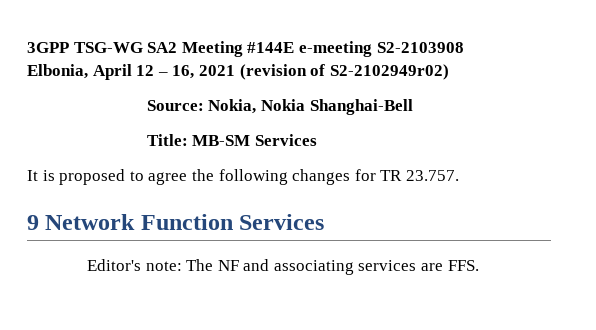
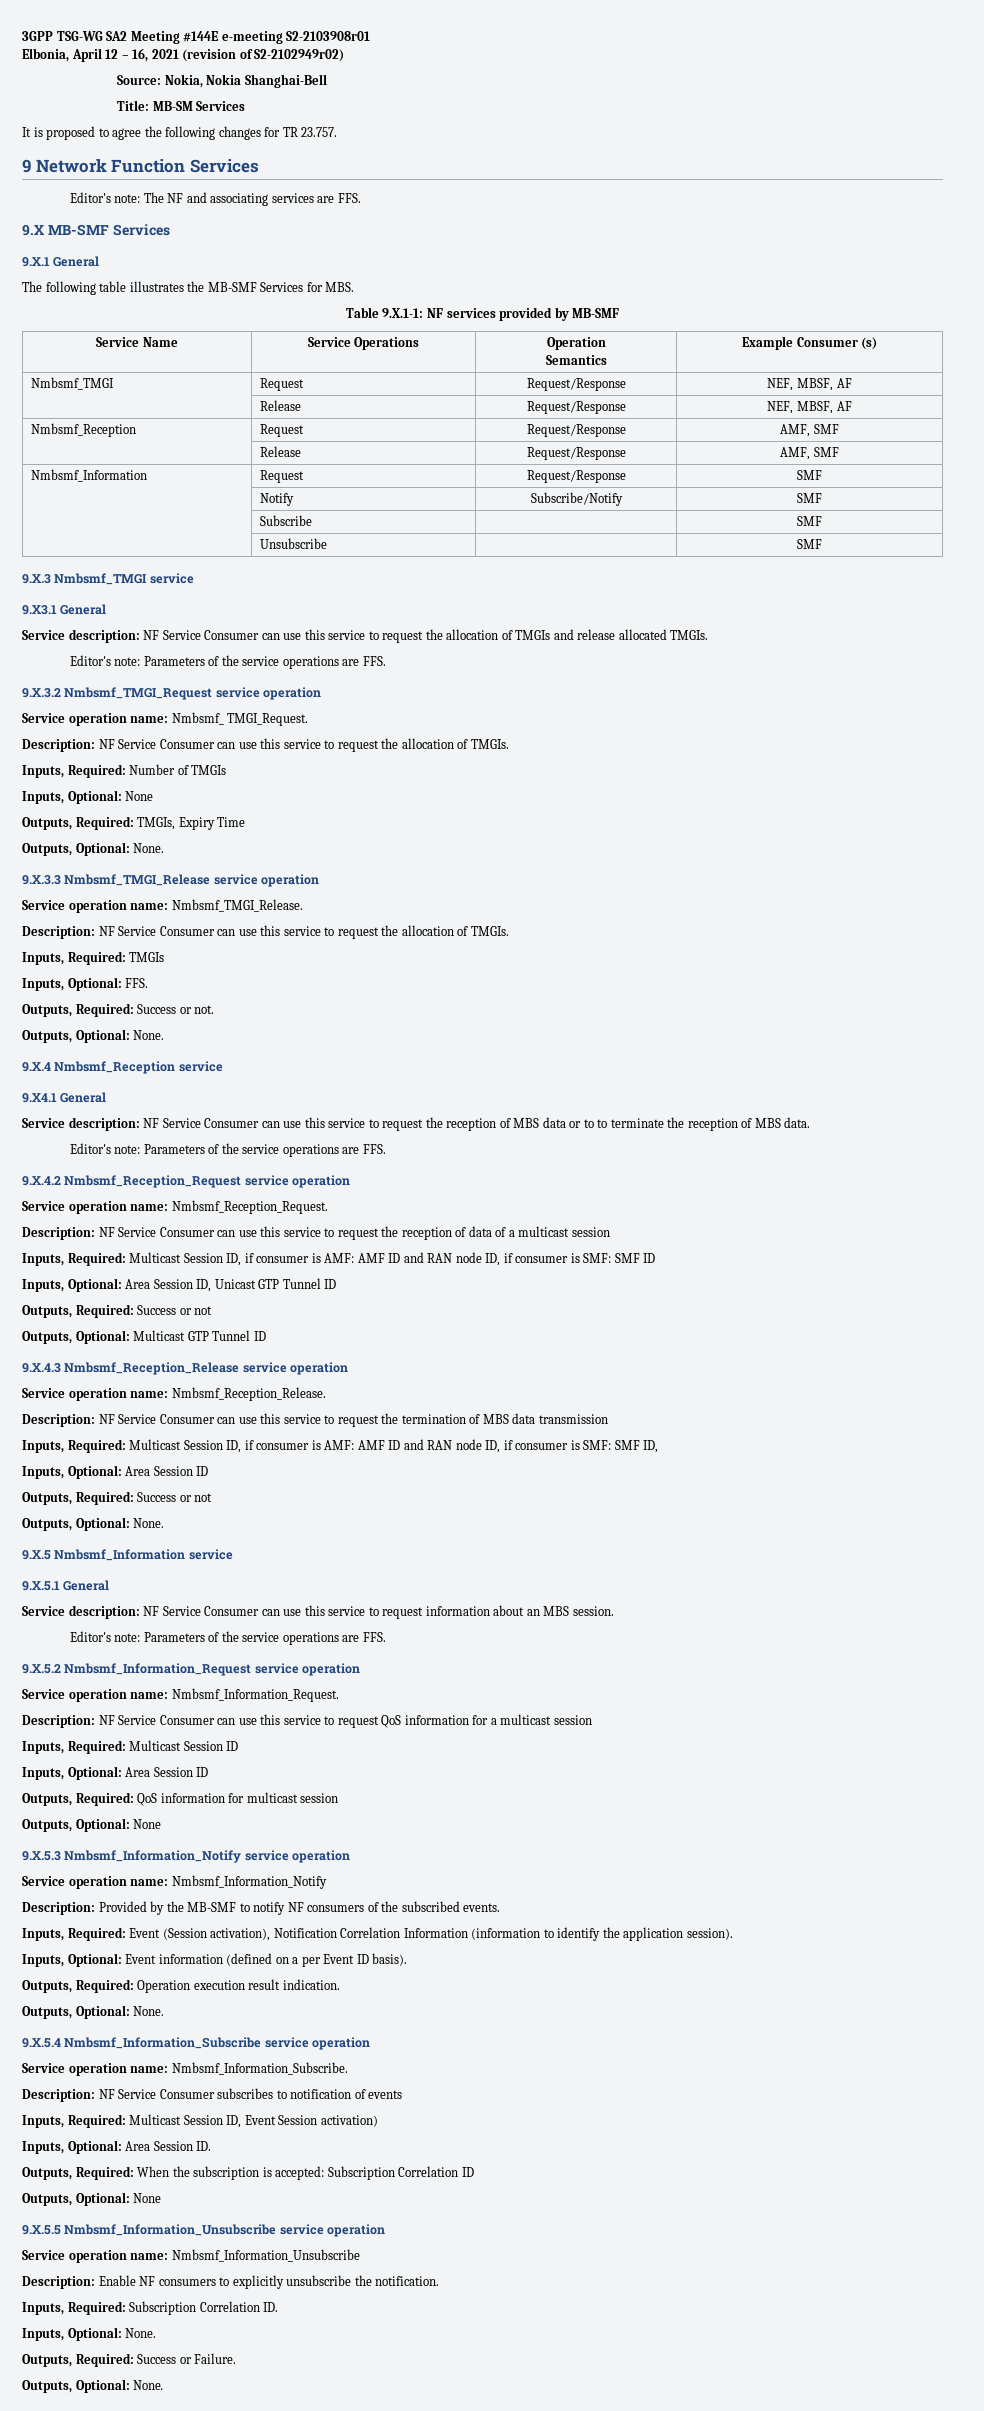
- 3GPP TSG-WG SA2 Meeting #144E e-meeting S2-2103908
+ 3GPP TSG-WG SA2 Meeting #144E e-meeting S2-2103908r01
+ 9.X MB-SMF Services
+ 9.X.1 General
+ The following table illustrates the MB-SMF Services for MBS.
+ Table 9.X.1-1: NF services provided by MB-SMF
+ Service Name | Service Operations | Operation
+ Semantics | Example Consumer (s)
+ Nmbsmf_TMGI | Request | Request/Response | NEF, MBSF, AF
+ | Release | Request/Response | NEF, MBSF, AF
+ Nmbsmf_Reception | Request | Request/Response | AMF, SMF
+ | Release | Request/Response | AMF, SMF
+ Nmbsmf_Information | Request | Request/Response | SMF
+ | Notify | Subscribe/Notify | SMF
+ | Subscribe | | SMF
+ | Unsubscribe | | SMF
+ 9.X.3 Nmbsmf_TMGI service
+ 9.X3.1 General
+ Service description: NF Service Consumer can use this service to request the allocation of TMGIs and release allocated TMGIs.
+ Editor's note: Parameters of the service operations are FFS.
+ 9.X.3.2 Nmbsmf_TMGI_Request service operation
+ Service operation name: Nmbsmf_ TMGI_Request.
+ Description: NF Service Consumer can use this service to request the allocation of TMGIs.
+ Inputs, Required: Number of TMGIs
+ Inputs, Optional: None
+ Outputs, Required: TMGIs, Expiry Time
+ Outputs, Optional: None.
+ 9.X.3.3 Nmbsmf_TMGI_Release service operation
+ Service operation name: Nmbsmf_TMGI_Release.
+ Description: NF Service Consumer can use this service to request the allocation of TMGIs.
+ Inputs, Required: TMGIs
+ Inputs, Optional: FFS.
+ Outputs, Required: Success or not.
+ Outputs, Optional: None.
+ 9.X.4 Nmbsmf_Reception service
+ 9.X4.1 General
+ Service description: NF Service Consumer can use this service to request the reception of MBS data or to to terminate the reception of MBS data.
+ Editor's note: Parameters of the service operations are FFS.
+ 9.X.4.2 Nmbsmf_Reception_Request service operation
+ Service operation name: Nmbsmf_Reception_Request.
+ Description: NF Service Consumer can use this service to request the reception of data of a multicast session
+ Inputs, Required: Multicast Session ID, if consumer is AMF: AMF ID and RAN node ID, if consumer is SMF: SMF ID
+ Inputs, Optional: Area Session ID, Unicast GTP Tunnel ID
+ Outputs, Required: Success or not
+ Outputs, Optional: Multicast GTP Tunnel ID
+ 9.X.4.3 Nmbsmf_Reception_Release service operation
+ Service operation name: Nmbsmf_Reception_Release.
+ Description: NF Service Consumer can use this service to request the termination of MBS data transmission
+ Inputs, Required: Multicast Session ID, if consumer is AMF: AMF ID and RAN node ID, if consumer is SMF: SMF ID,
+ Inputs, Optional: Area Session ID
+ Outputs, Required: Success or not
+ Outputs, Optional: None.
+ 9.X.5 Nmbsmf_Information service
+ 9.X.5.1 General
+ Service description: NF Service Consumer can use this service to request information about an MBS session.
+ Editor's note: Parameters of the service operations are FFS.
+ 9.X.5.2 Nmbsmf_Information_Request service operation
+ Service operation name: Nmbsmf_Information_Request.
+ Description: NF Service Consumer can use this service to request QoS information for a multicast session
+ Inputs, Required: Multicast Session ID
+ Inputs, Optional: Area Session ID
+ Outputs, Required: QoS information for multicast session
+ Outputs, Optional: None
+ 9.X.5.3 Nmbsmf_Information_Notify service operation
+ Service operation name: Nmbsmf_Information_Notify
+ Description: Provided by the MB-SMF to notify NF consumers of the subscribed events.
+ Inputs, Required: Event (Session activation), Notification Correlation Information (information to identify the application session).
+ Inputs, Optional: Event information (defined on a per Event ID basis).
+ Outputs, Required: Operation execution result indication.
+ Outputs, Optional: None.
+ 9.X.5.4 Nmbsmf_Information_Subscribe service operation
+ Service operation name: Nmbsmf_Information_Subscribe.
+ Description: NF Service Consumer subscribes to notification of events
+ Inputs, Required: Multicast Session ID, Event Session activation)
+ Inputs, Optional: Area Session ID.
+ Outputs, Required: When the subscription is accepted: Subscription Correlation ID
+ Outputs, Optional: None
+ 9.X.5.5 Nmbsmf_Information_Unsubscribe service operation
+ Service operation name: Nmbsmf_Information_Unsubscribe
+ Description: Enable NF consumers to explicitly unsubscribe the notification.
+ Inputs, Required: Subscription Correlation ID.
+ Inputs, Optional: None.
+ Outputs, Required: Success or Failure.
+ Outputs, Optional: None.

